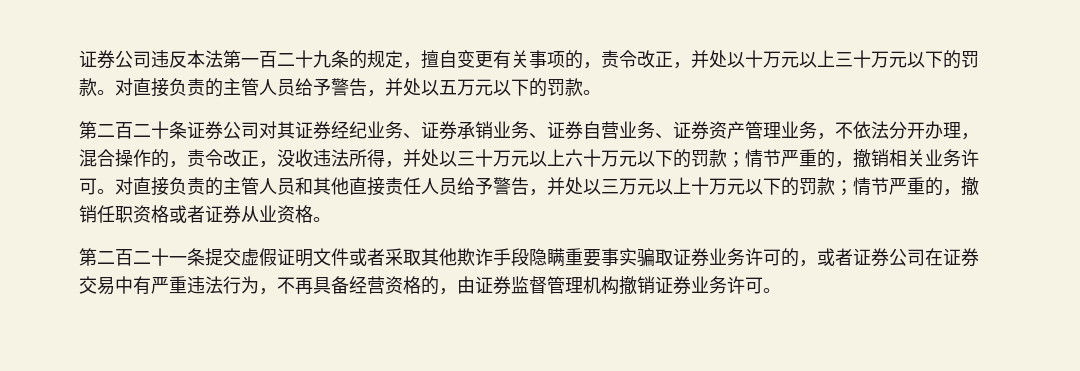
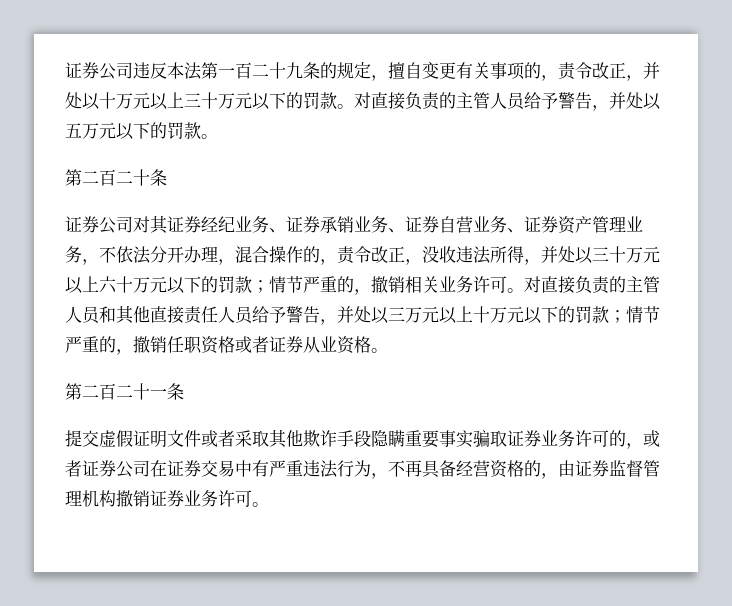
- 第二百二十条证券公司对其证券经纪业务、证券承销业务、证券自营业务、证券资产管理业务，不依法分开办理，混合操作的，责令改正，没收违法所得，并处以三十万元以上六十万元以下的罚款；情节严重的，撤销相关业务许可。
+ 第二百二十条
+ 证券公司对其证券经纪业务、证券承销业务、证券自营业务、证券资产管理业务，不依法分开办理，混合操作的，责令改正，没收违法所得，并处以三十万元以上六十万元以下的罚款；情节严重的，撤销相关业务许可。
- 第二百二十一条提交虚假证明文件或者采取其他欺诈手段隐瞒重要事实骗取证券业务许可的，或者证券公司在证券交易中有严重违法行为，不再具备经营资格的，由证券监督管理机构撤销证券业务许可。
+ 第二百二十一条
+ 提交虚假证明文件或者采取其他欺诈手段隐瞒重要事实骗取证券业务许可的，或者证券公司在证券交易中有严重违法行为，不再具备经营资格的，由证券监督管理机构撤销证券业务许可。

